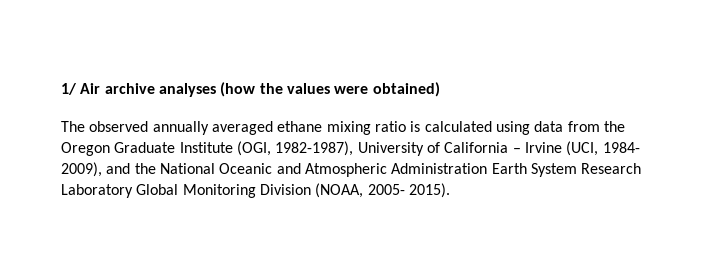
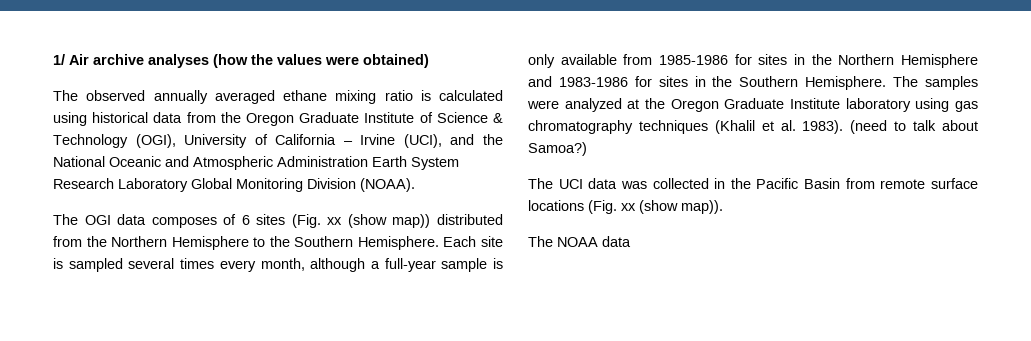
- The observed annually averaged ethane mixing ratio is calculated using data from the Oregon Graduate Institute (OGI, 1982-1987), University of California – Irvine (UCI, 1984- 2009), and the National Oceanic and Atmospheric Administration Earth System Research Laboratory Global Monitoring Division (NOAA, 2005- 2015).
+ The observed annually averaged ethane mixing ratio is calculated using historical data from the Oregon Graduate Institute of Science & Technology (OGI), University of California – Irvine (UCI), and the National Oceanic and Atmospheric Administration Earth System Research Laboratory Global Monitoring Division (NOAA).
+ The OGI data composes of 6 sites (Fig. xx (show map)) distributed from the Northern Hemisphere to the Southern Hemisphere. Each site is sampled several times every month, although a full-year sample is only available from 1985-1986 for sites in the Northern Hemisphere and 1983-1986 for sites in the Southern Hemisphere. The samples were analyzed at the Oregon Graduate Institute laboratory using gas chromatography techniques (Khalil et al. 1983). (need to talk about Samoa?)
+ The UCI data was collected in the Pacific Basin from remote surface locations (Fig. xx (show map)).
+ The NOAA data

